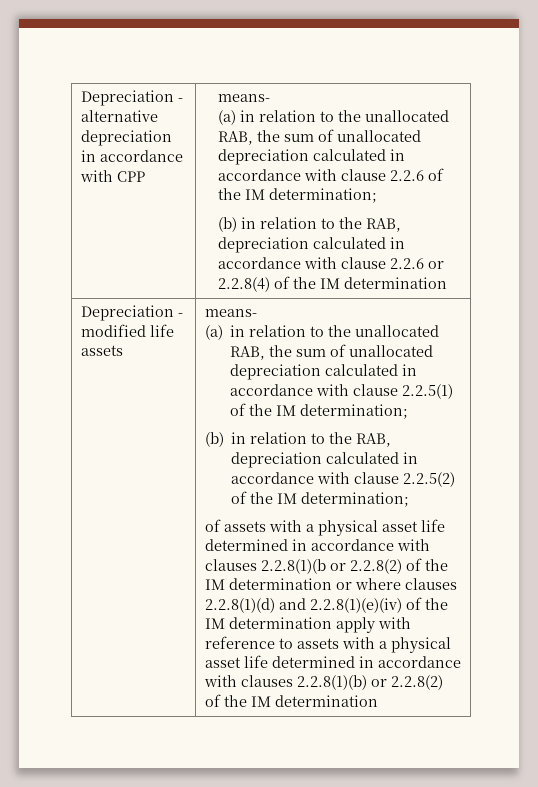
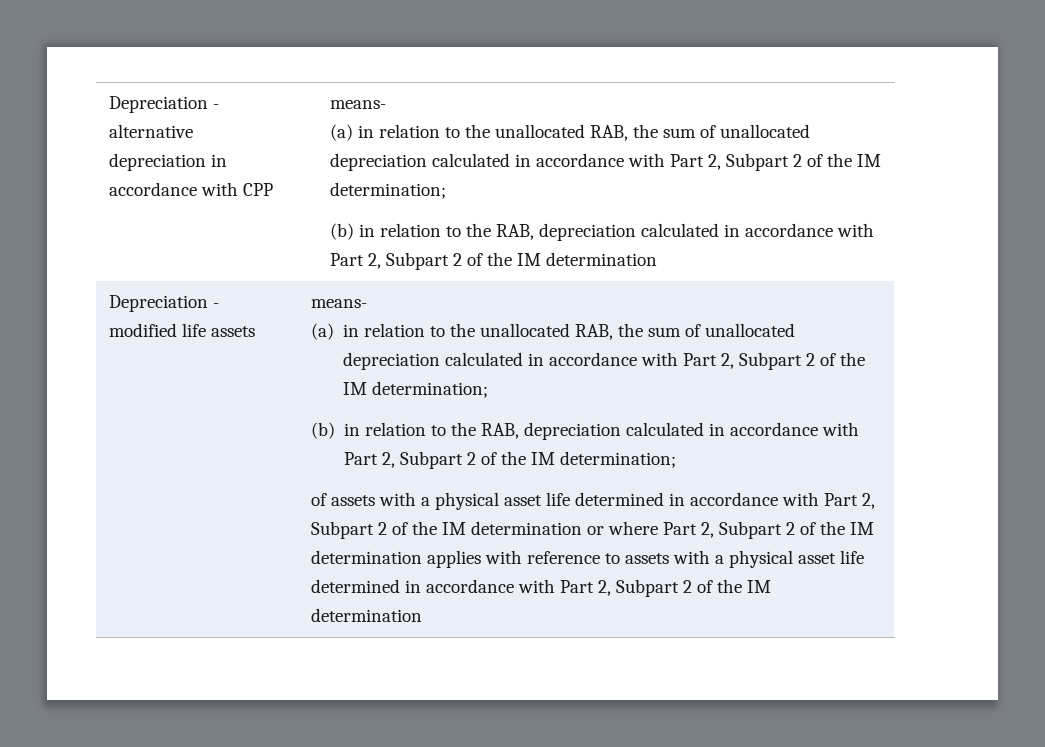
  Depreciation - alternative depreciation in accordance with CPP | means-
- (a) in relation to the unallocated RAB, the sum of unallocated depreciation calculated in accordance with clause 2.2.6 of the IM determination;
+ (a) in relation to the unallocated RAB, the sum of unallocated depreciation calculated in accordance with Part 2, Subpart 2 of the IM determination;
- (b) in relation to the RAB, depreciation calculated in accordance with clause 2.2.6 or 2.2.8(4) of the IM determination
+ (b) in relation to the RAB, depreciation calculated in accordance with Part 2, Subpart 2 of the IM determination
  Depreciation - modified life assets | means-
- (a) in relation to the unallocated RAB, the sum of unallocated depreciation calculated in accordance with clause 2.2.5(1) of the IM determination;
+ (a) in relation to the unallocated RAB, the sum of unallocated depreciation calculated in accordance with Part 2, Subpart 2 of the IM determination;
- (b) in relation to the RAB, depreciation calculated in accordance with clause 2.2.5(2) of the IM determination;
+ (b) in relation to the RAB, depreciation calculated in accordance with Part 2, Subpart 2 of the IM determination;
- of assets with a physical asset life determined in accordance with clauses 2.2.8(1)(b or 2.2.8(2) of the IM determination or where clauses 2.2.8(1)(d) and 2.2.8(1)(e)(iv) of the IM determination apply with reference to assets with a physical asset life determined in accordance with clauses 2.2.8(1)(b) or 2.2.8(2) of the IM determination
+ of assets with a physical asset life determined in accordance with Part 2, Subpart 2 of the IM determination or where Part 2, Subpart 2 of the IM determination applies with reference to assets with a physical asset life determined in accordance with Part 2, Subpart 2 of the IM determination

